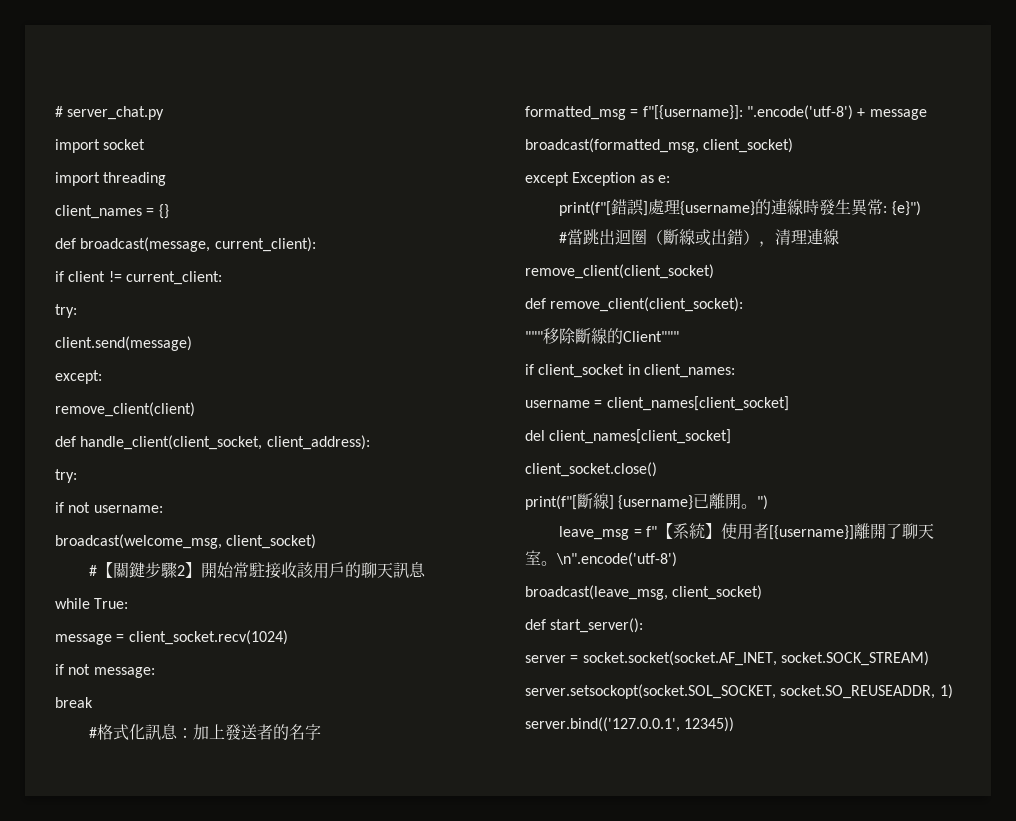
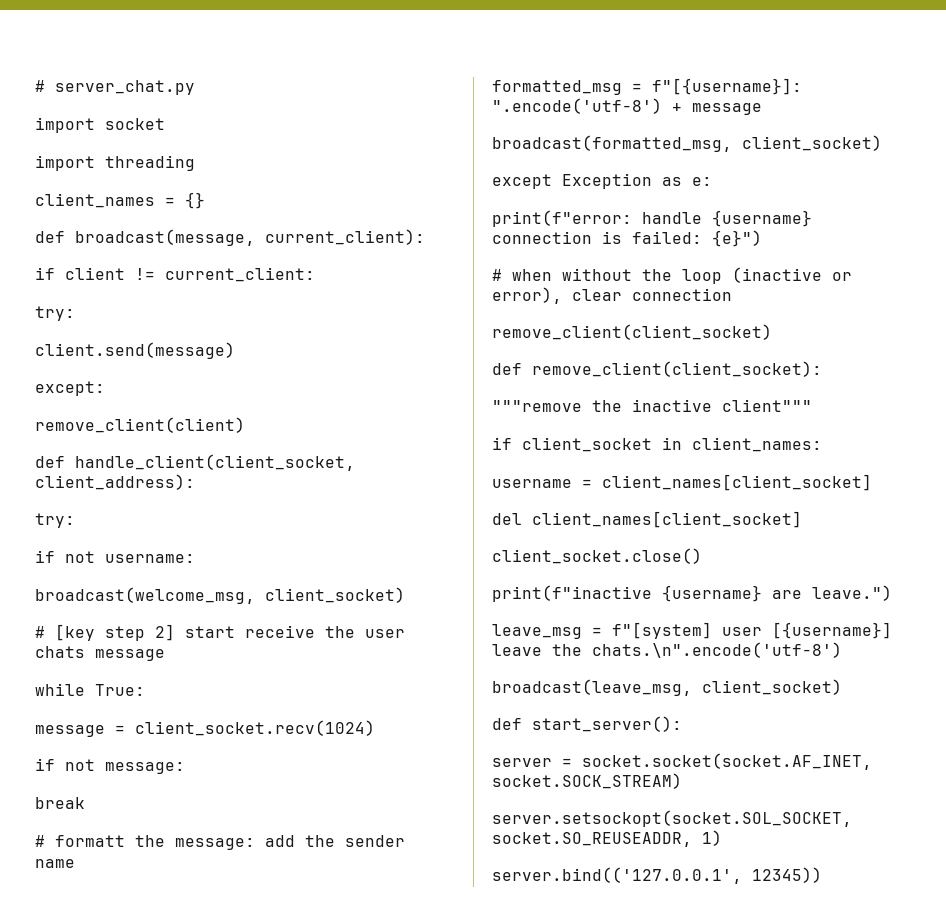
- #【關鍵步驟2】開始常駐接收該用戶的聊天訊息
+ # [key step 2] start receive the user chats message
- #格式化訊息：加上發送者的名字
+ # formatt the message: add the sender name
- print(f"[錯誤]處理{username}的連線時發生異常: {e}")
- #當跳出迴圈（斷線或出錯），清理連線
+ print(f"error: handle {username} connection is failed: {e}")
+ # when without the loop (inactive or error), clear connection
- """移除斷線的Client"""
+ """remove the inactive client"""
- print(f"[斷線] {username}已離開。")
- leave_msg = f"【系統】使用者[{username}]離開了聊天室。\n".encode('utf-8')
+ print(f"inactive {username} are leave.")
+ leave_msg = f"[system] user [{username}] leave the chats.\n".encode('utf-8')

